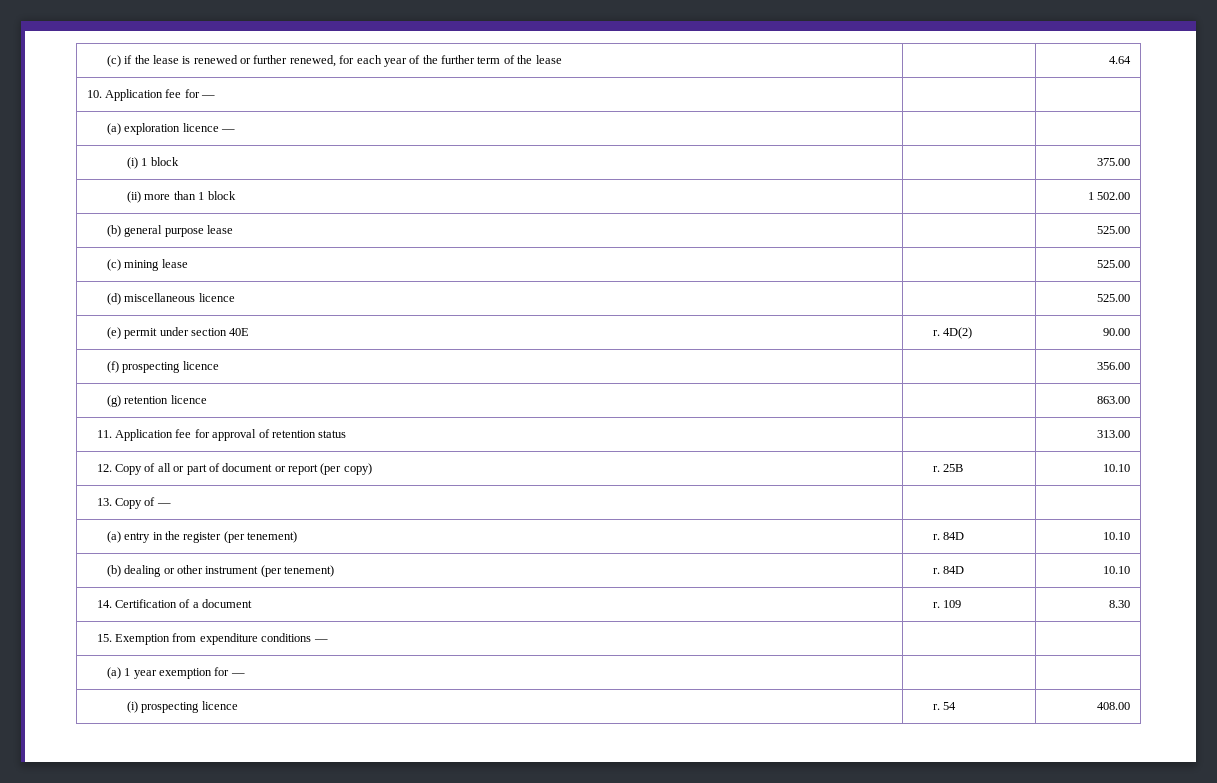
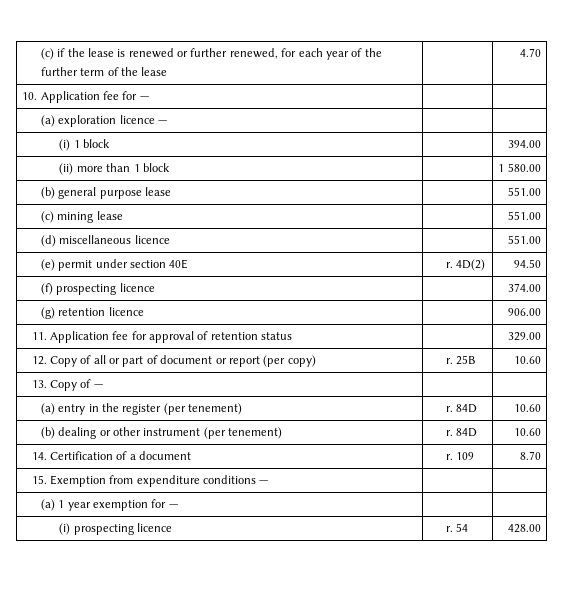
- (c) if the lease is renewed or further renewed, for each year of the further term of the lease | | 4.64
+ (c) if the lease is renewed or further renewed, for each year of the further term of the lease | | 4.70
- (i) 1 block | | 375.00
+ (i) 1 block | | 394.00
- (ii) more than 1 block | | 1 502.00
+ (ii) more than 1 block | | 1 580.00
- (b) general purpose lease | | 525.00
+ (b) general purpose lease | | 551.00
- (c) mining lease | | 525.00
+ (c) mining lease | | 551.00
- (d) miscellaneous licence | | 525.00
+ (d) miscellaneous licence | | 551.00
- (e) permit under section 40E | r. 4D(2) | 90.00
+ (e) permit under section 40E | r. 4D(2) | 94.50
- (f) prospecting licence | | 356.00
+ (f) prospecting licence | | 374.00
- (g) retention licence | | 863.00
+ (g) retention licence | | 906.00
- 11. Application fee for approval of retention status | | 313.00
+ 11. Application fee for approval of retention status | | 329.00
- 12. Copy of all or part of document or report (per copy) | r. 25B | 10.10
+ 12. Copy of all or part of document or report (per copy) | r. 25B | 10.60
- (a) entry in the register (per tenement) | r. 84D | 10.10
+ (a) entry in the register (per tenement) | r. 84D | 10.60
- (b) dealing or other instrument (per tenement) | r. 84D | 10.10
+ (b) dealing or other instrument (per tenement) | r. 84D | 10.60
- 14. Certification of a document | r. 109 | 8.30
+ 14. Certification of a document | r. 109 | 8.70
- (i) prospecting licence | r. 54 | 408.00
+ (i) prospecting licence | r. 54 | 428.00

